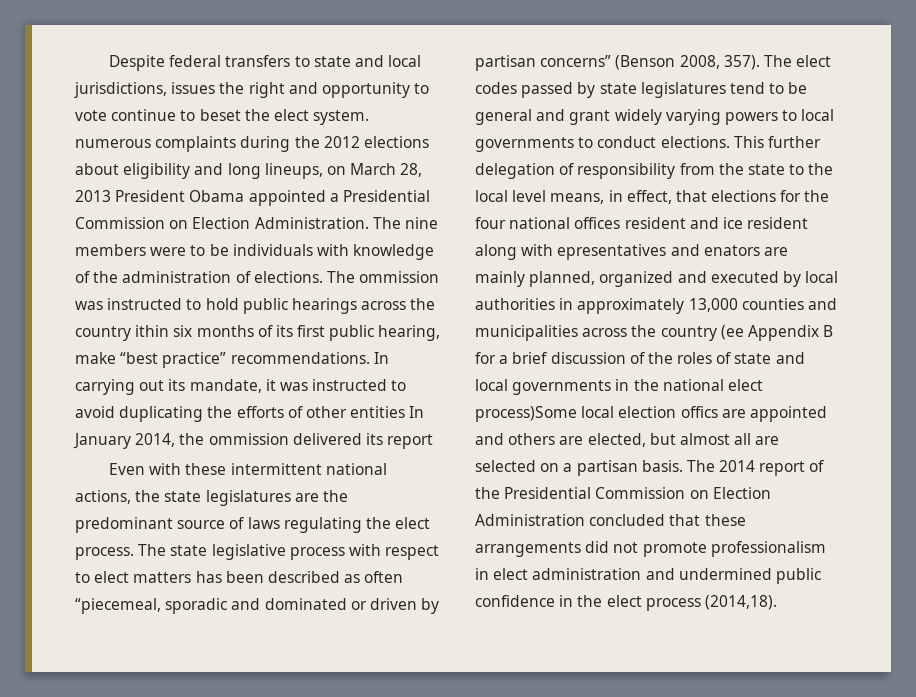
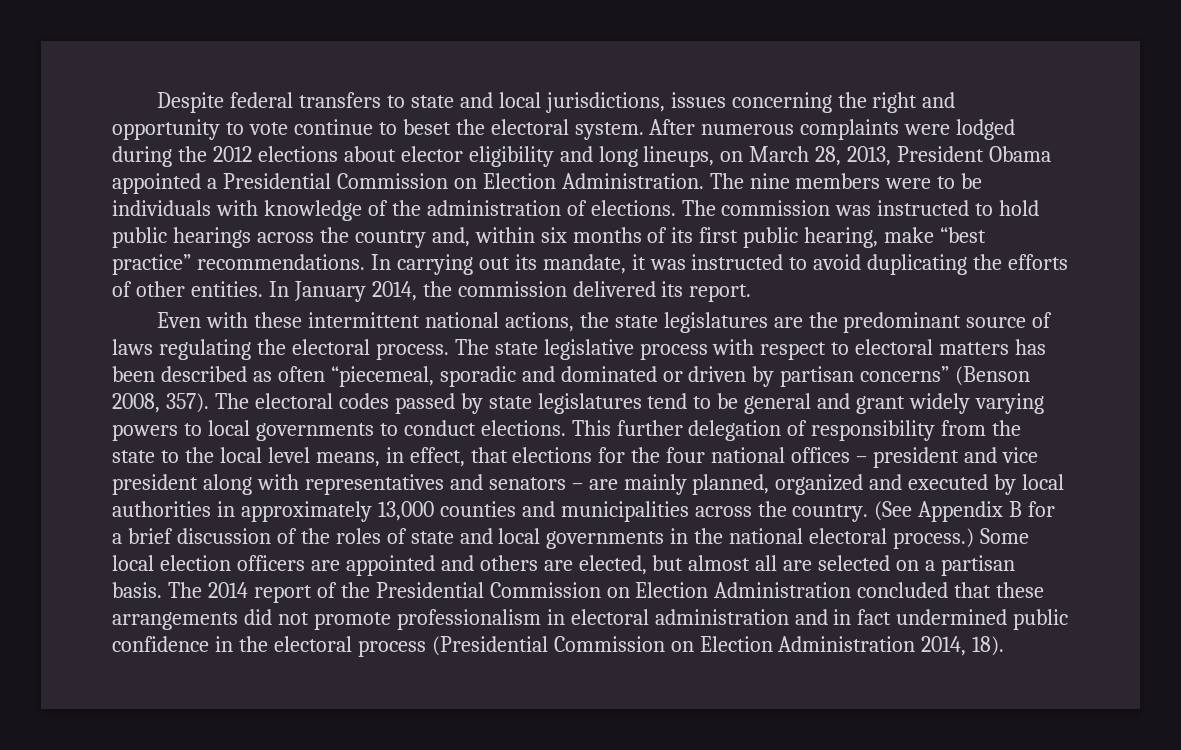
- Despite federal transfers to state and local jurisdictions, issues the right and opportunity to vote continue to beset the elect system. numerous complaints during the 2012 elections about eligibility and long lineups, on March 28, 2013 President Obama appointed a Presidential Commission on Election Administration.
+ Despite federal transfers to state and local jurisdictions, issues concerning the right and opportunity to vote continue to beset the electoral system. After numerous complaints were lodged during the 2012 elections about elector eligibility and long lineups, on March 28, 2013, President Obama appointed a Presidential Commission on Election Administration.
- The ommission was instructed to hold public hearings across the country ithin six months of its first public hearing, make “best practice” recommendations.
+ The commission was instructed to hold public hearings across the country and, within six months of its first public hearing, make “best practice” recommendations.
- In carrying out its mandate, it was instructed to avoid duplicating the efforts of other entities In January 2014, the ommission delivered its report
+ In carrying out its mandate, it was instructed to avoid duplicating the efforts of other entities. In January 2014, the commission delivered its report.
- Even with these intermittent national actions, the state legislatures are the predominant source of laws regulating the elect process.
+ Even with these intermittent national actions, the state legislatures are the predominant source of laws regulating the electoral process.
- The state legislative process with respect to elect matters has been described as often “piecemeal, sporadic and dominated or driven by partisan concerns” (Benson 2008, 357).
+ The state legislative process with respect to electoral matters has been described as often “piecemeal, sporadic and dominated or driven by partisan concerns” (Benson 2008, 357).
- The elect codes passed by state legislatures tend to be general and grant widely varying powers to local governments to conduct elections.
+ The electoral codes passed by state legislatures tend to be general and grant widely varying powers to local governments to conduct elections.
- This further delegation of responsibility from the state to the local level means, in effect, that elections for the four national offices resident and ice resident along with epresentatives and enators are mainly planned, organized and executed by local authorities in approximately 13,000 counties and municipalities across the country (ee Appendix B for a brief discussion of the roles of state and local governments in the national elect process)Some local election offics are appointed and others are elected, but almost all are selected on a partisan basis.
+ This further delegation of responsibility from the state to the local level means, in effect, that elections for the four national offices – president and vice president along with representatives and senators – are mainly planned, organized and executed by local authorities in approximately 13,000 counties and municipalities across the country. (See Appendix B for a brief discussion of the roles of state and local governments in the national electoral process.) Some local election officers are appointed and others are elected, but almost all are selected on a partisan basis.
- The 2014 report of the Presidential Commission on Election Administration concluded that these arrangements did not promote professionalism in elect administration and undermined public confidence in the elect process (2014,18).
+ The 2014 report of the Presidential Commission on Election Administration concluded that these arrangements did not promote professionalism in electoral administration and in fact undermined public confidence in the electoral process (Presidential Commission on Election Administration 2014, 18).

